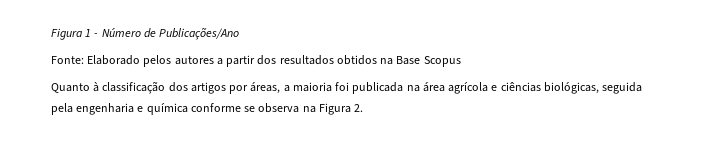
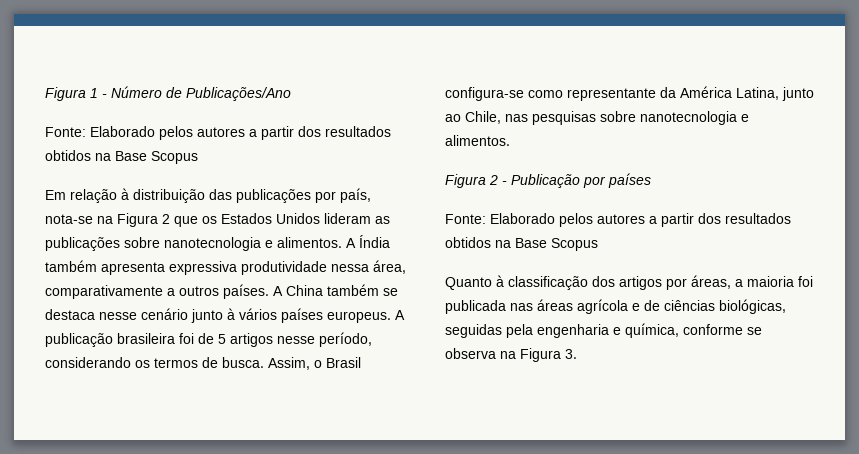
+ Em relação à distribuição das publicações por país, nota-se na Figura 2 que os Estados Unidos lideram as publicações sobre nanotecnologia e alimentos. A Índia também apresenta expressiva produtividade nessa área, comparativamente a outros países. A China também se destaca nesse cenário junto à vários países europeus. A publicação brasileira foi de 5 artigos nesse período, considerando os termos de busca. Assim, o Brasil configura-se como representante da América Latina, junto ao Chile, nas pesquisas sobre nanotecnologia e alimentos.
+ Figura 2 - Publicação por países
+ Fonte: Elaborado pelos autores a partir dos resultados obtidos na Base Scopus
- Quanto à classificação dos artigos por áreas, a maioria foi publicada na área agrícola e ciências biológicas, seguida pela engenharia e química conforme se observa na Figura 2.
+ Quanto à classificação dos artigos por áreas, a maioria foi publicada nas áreas agrícola e de ciências biológicas, seguidas pela engenharia e química, conforme se observa na Figura 3.

